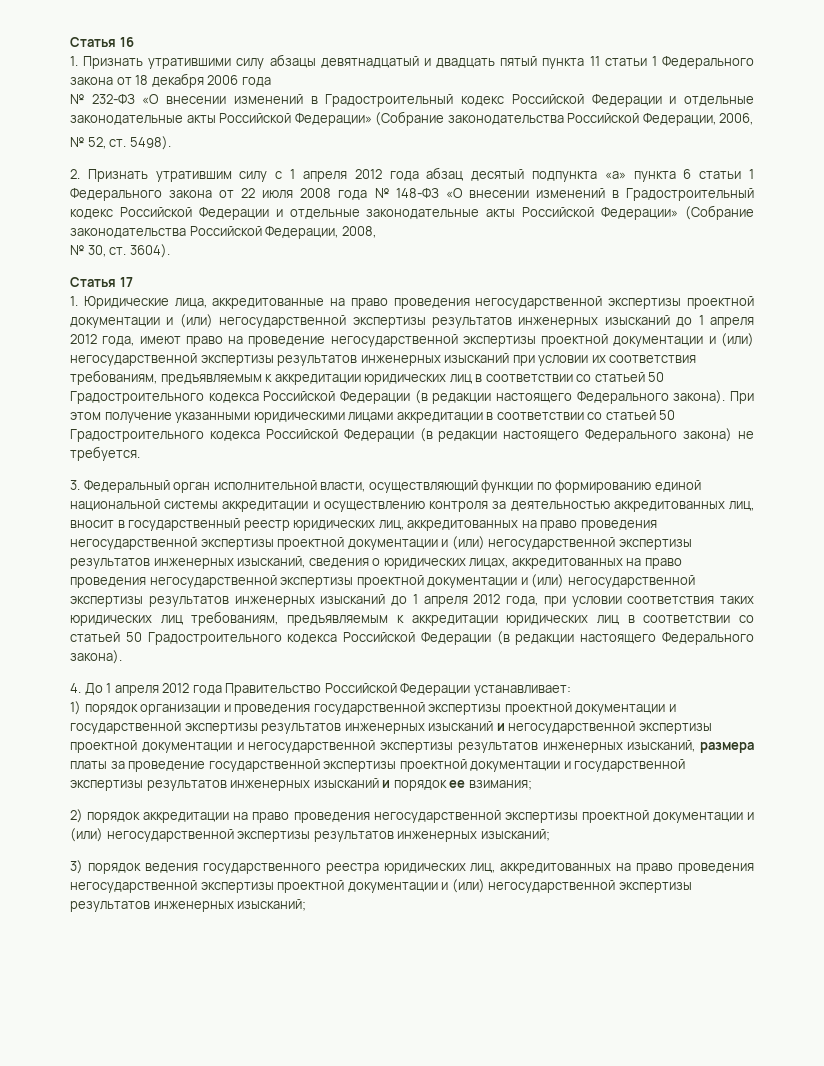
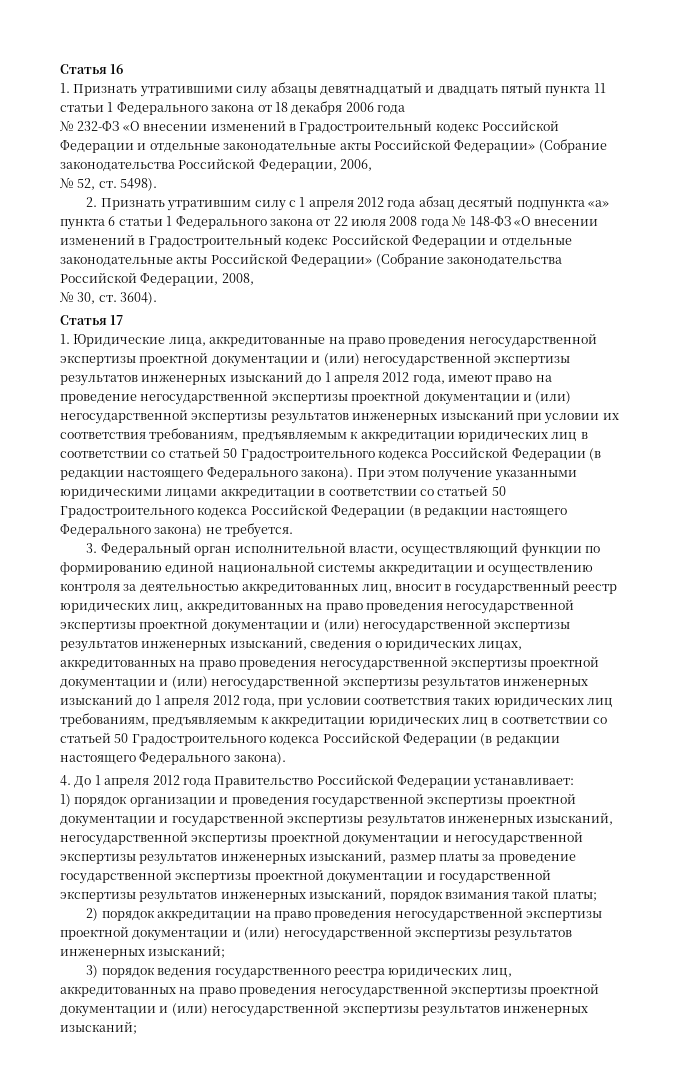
- 1) порядок организации и проведения государственной экспертизы проектной документации и государственной экспертизы результатов инженерных изысканий и негосударственной экспертизы проектной документации и негосударственной экспертизы результатов инженерных изысканий, размера платы за проведение государственной экспертизы проектной документации и государственной экспертизы результатов инженерных изысканий и порядок ее взимания;
+ 1) порядок организации и проведения государственной экспертизы проектной документации и государственной экспертизы результатов инженерных изысканий, негосударственной экспертизы проектной документации и негосударственной экспертизы результатов инженерных изысканий, размер платы за проведение государственной экспертизы проектной документации и государственной экспертизы результатов инженерных изысканий, порядок взимания такой платы;

